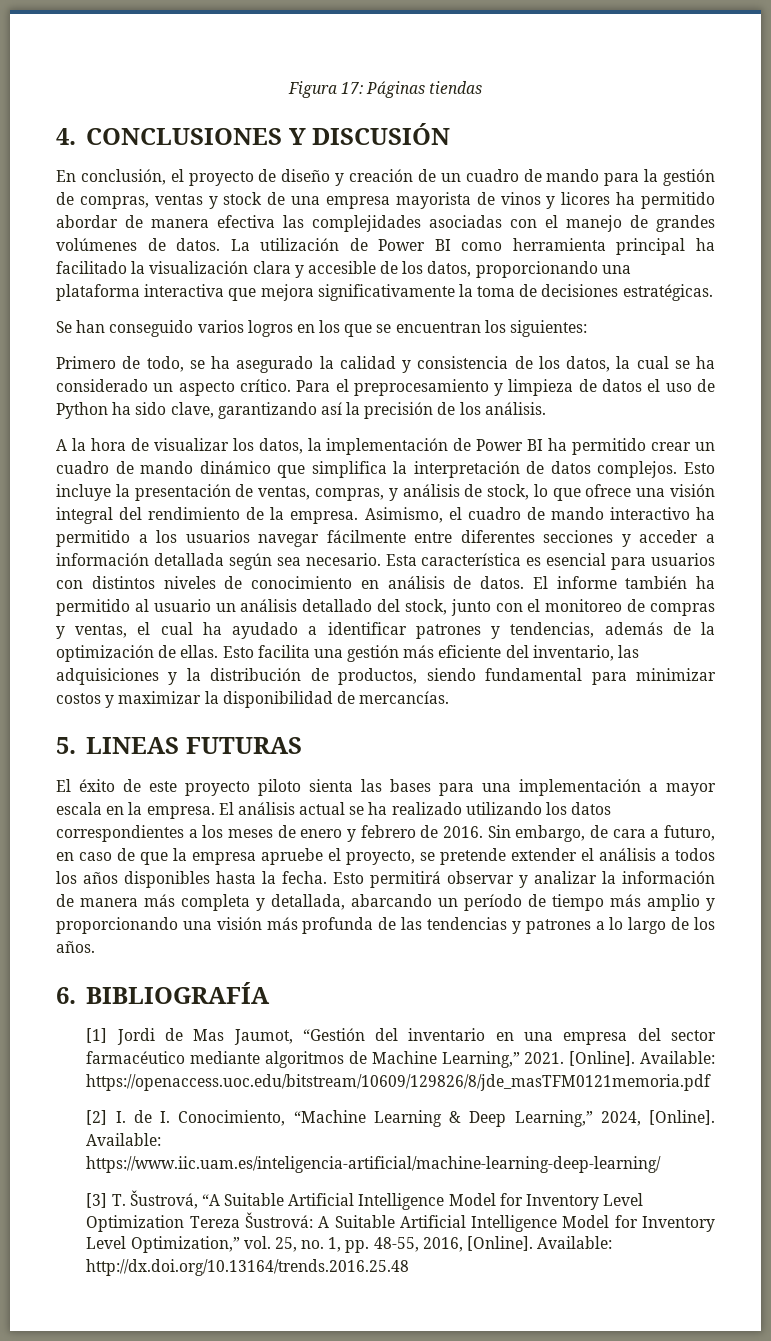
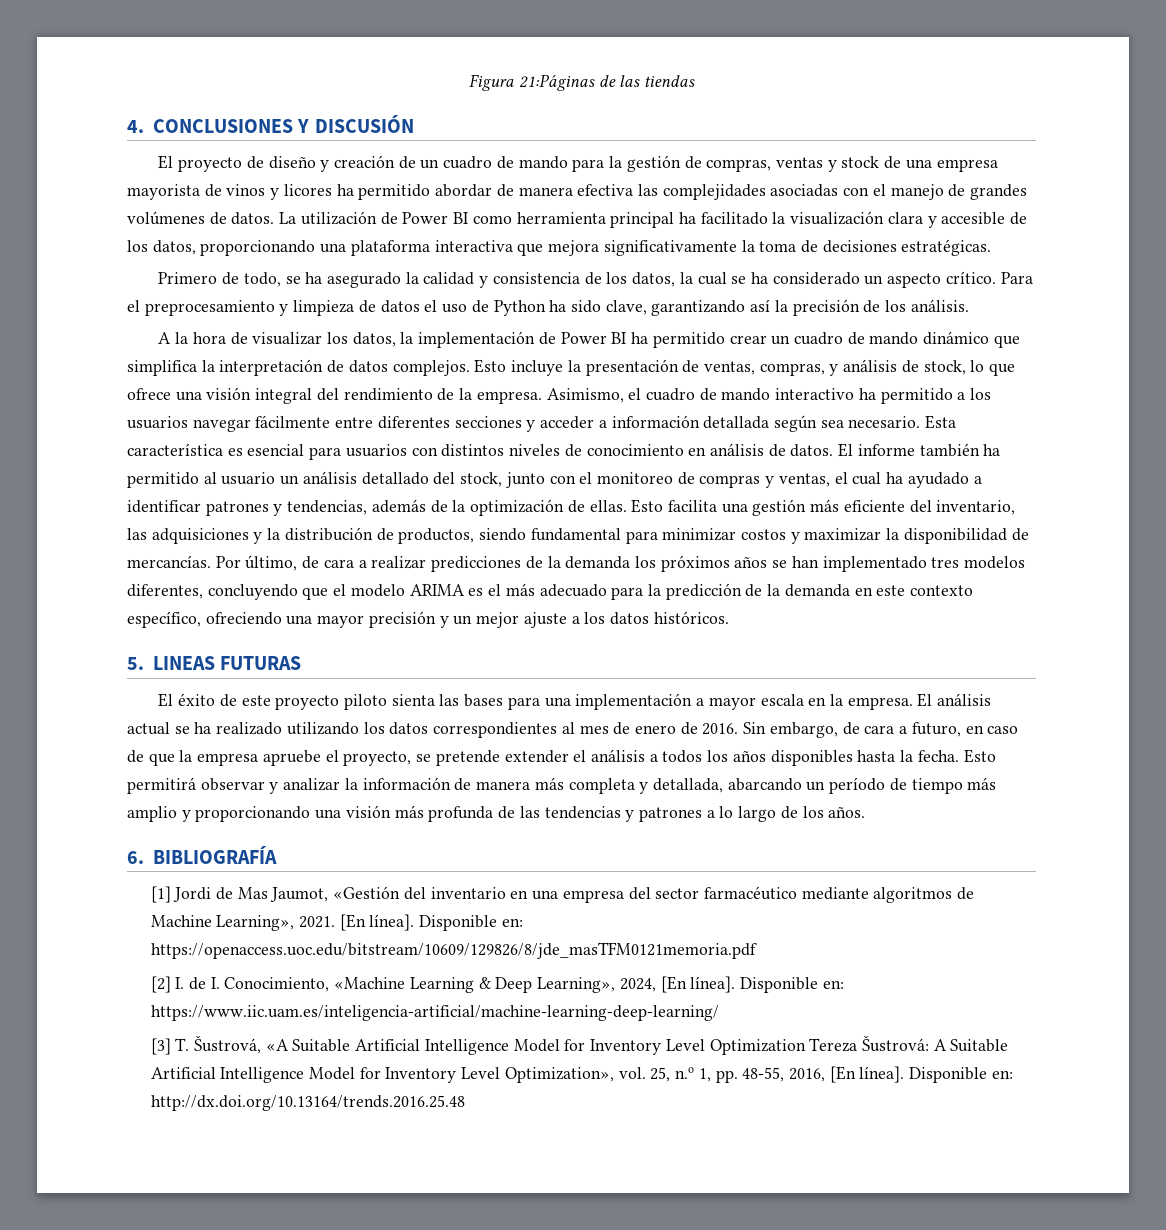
- Figura 17: Páginas tiendas
+ Figura 21:Páginas de las tiendas
- En conclusión, el proyecto de diseño y creación de un cuadro de mando para la gestión de compras, ventas y stock de una empresa mayorista de vinos y licores ha permitido abordar de manera efectiva las complejidades asociadas con el manejo de grandes volúmenes de datos.
+ El proyecto de diseño y creación de un cuadro de mando para la gestión de compras, ventas y stock de una empresa mayorista de vinos y licores ha permitido abordar de manera efectiva las complejidades asociadas con el manejo de grandes volúmenes de datos.
- Se han conseguido varios logros en los que se encuentran los siguientes:
+ Por último, de cara a realizar predicciones de la demanda los próximos años se han implementado tres modelos diferentes, concluyendo que el modelo ARIMA es el más adecuado para la predicción de la demanda en este contexto específico, ofreciendo una mayor precisión y un mejor ajuste a los datos históricos.
- El análisis actual se ha realizado utilizando los datos correspondientes a los meses de enero y febrero de 2016.
+ El análisis actual se ha realizado utilizando los datos correspondientes al mes de enero de 2016.
- [1] Jordi de Mas Jaumot, “Gestión del inventario en una empresa del sector farmacéutico mediante algoritmos de Machine Learning,” 2021. [Online]. Available: https://openaccess.uoc.edu/bitstream/10609/129826/8/jde_masTFM0121memoria.pdf
+ [1] Jordi de Mas Jaumot, «Gestión del inventario en una empresa del sector farmacéutico mediante algoritmos de Machine Learning», 2021. [En línea]. Disponible en: https://openaccess.uoc.edu/bitstream/10609/129826/8/jde_masTFM0121memoria.pdf
- [2] I. de I. Conocimiento, “Machine Learning & Deep Learning,” 2024, [Online]. Available: https://www.iic.uam.es/inteligencia-artificial/machine-learning-deep-learning/
+ [2] I. de I. Conocimiento, «Machine Learning & Deep Learning», 2024, [En línea]. Disponible en: https://www.iic.uam.es/inteligencia-artificial/machine-learning-deep-learning/
- [3] T. Šustrová, “A Suitable Artificial Intelligence Model for Inventory Level Optimization Tereza Šustrová: A Suitable Artificial Intelligence Model for Inventory Level Optimization,” vol. 25, no. 1, pp. 48-55, 2016, [Online]. Available: http://dx.doi.org/10.13164/trends.2016.25.48
+ [3] T. Šustrová, «A Suitable Artificial Intelligence Model for Inventory Level Optimization Tereza Šustrová: A Suitable Artificial Intelligence Model for Inventory Level Optimization», vol. 25, n.o 1, pp. 48-55, 2016, [En línea]. Disponible en: http://dx.doi.org/10.13164/trends.2016.25.48

